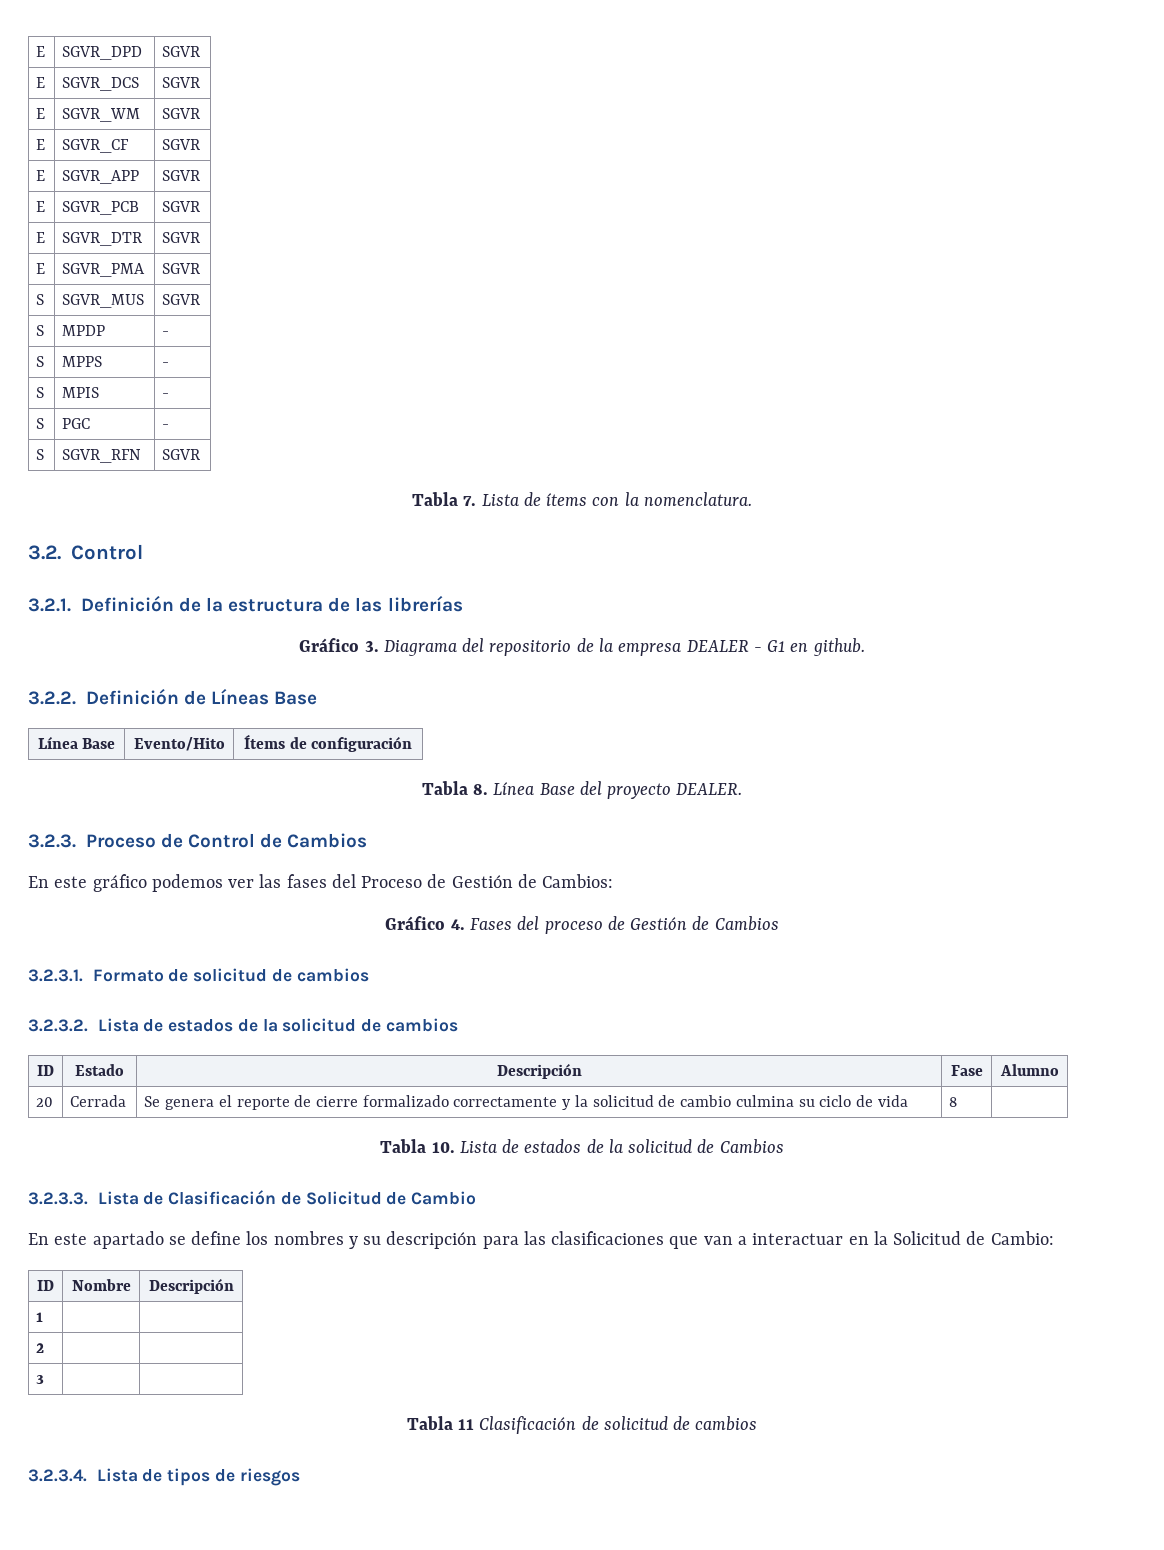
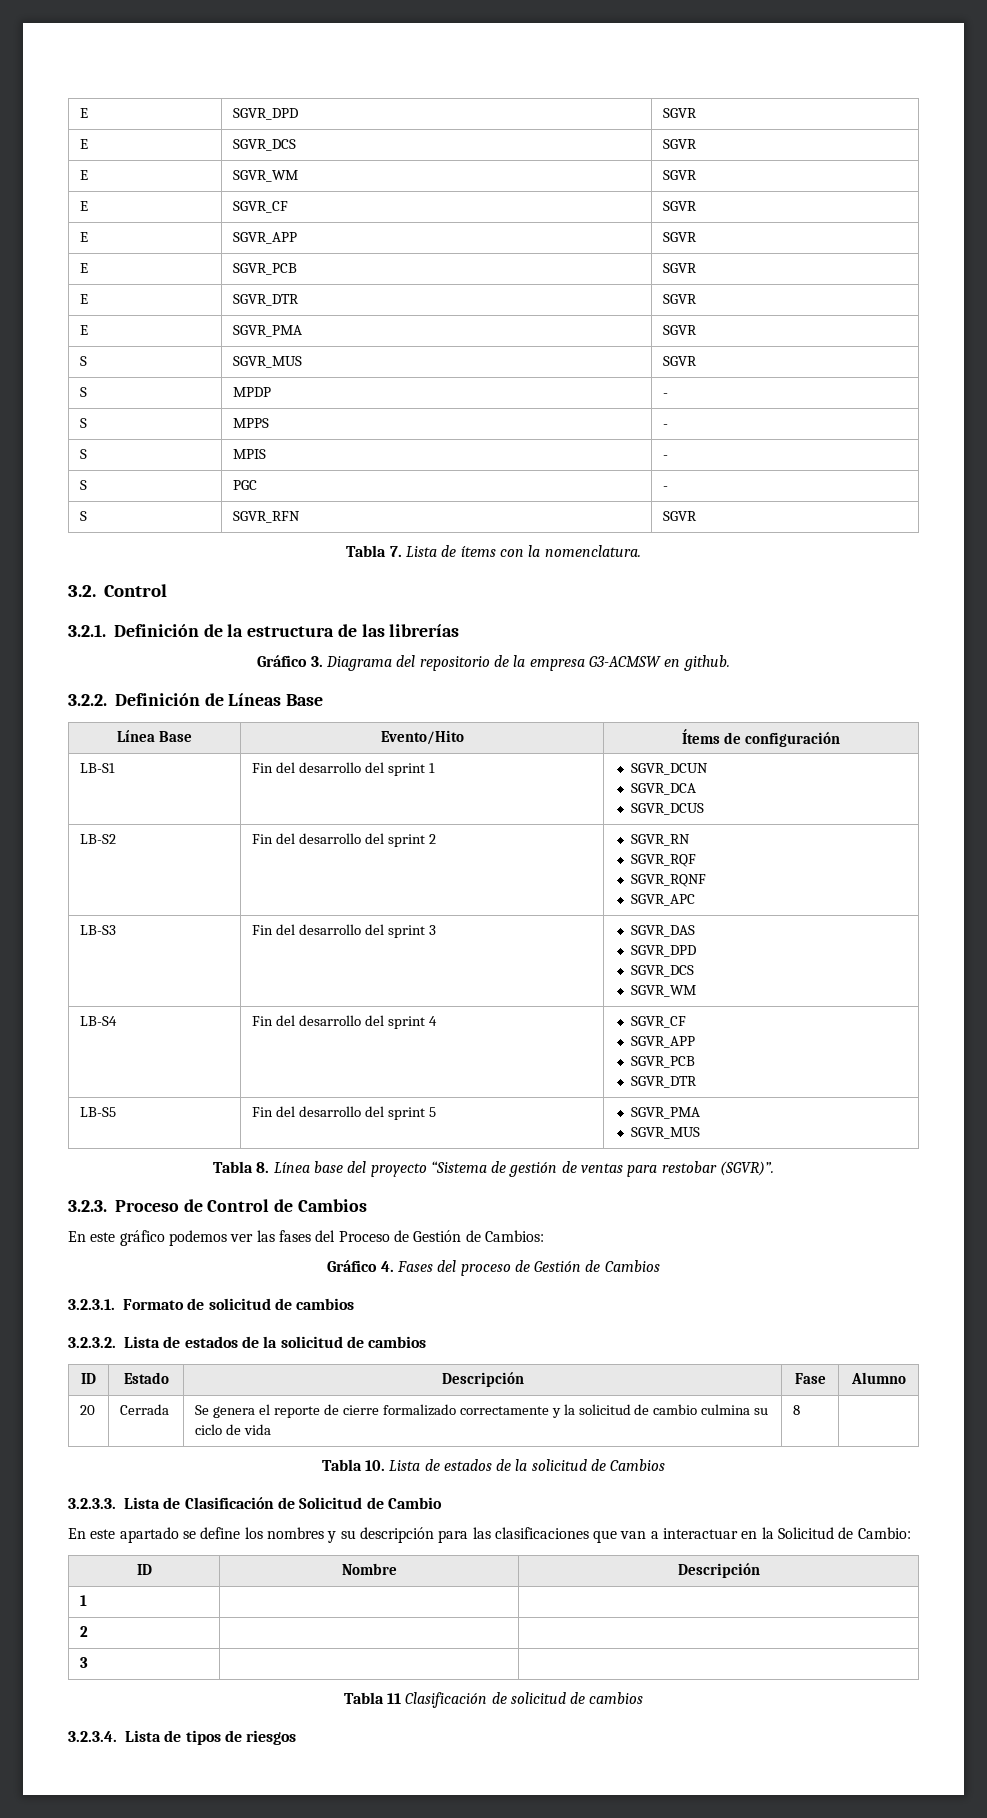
- Gráfico 3. Diagrama del repositorio de la empresa DEALER - G1 en github.
+ Gráfico 3. Diagrama del repositorio de la empresa G3-ACMSW en github.
+ LB-S1 | Fin del desarrollo del sprint 1 | SGVR_DCUN
+ SGVR_DCA
+ SGVR_DCUS
+ LB-S2 | Fin del desarrollo del sprint 2 | SGVR_RN
+ SGVR_RQF
+ SGVR_RQNF
+ SGVR_APC
+ LB-S3 | Fin del desarrollo del sprint 3 | SGVR_DAS
+ SGVR_DPD
+ SGVR_DCS
+ SGVR_WM
+ LB-S4 | Fin del desarrollo del sprint 4 | SGVR_CF
+ SGVR_APP
+ SGVR_PCB
+ SGVR_DTR
+ LB-S5 | Fin del desarrollo del sprint 5 | SGVR_PMA
+ SGVR_MUS
- Tabla 8. Línea Base del proyecto DEALER.
+ Tabla 8. Línea base del proyecto “Sistema de gestión de ventas para restobar (SGVR)”.

